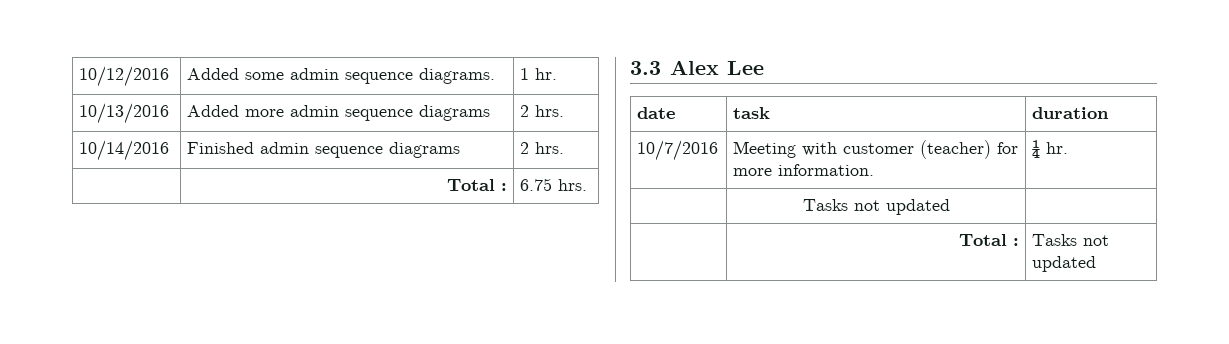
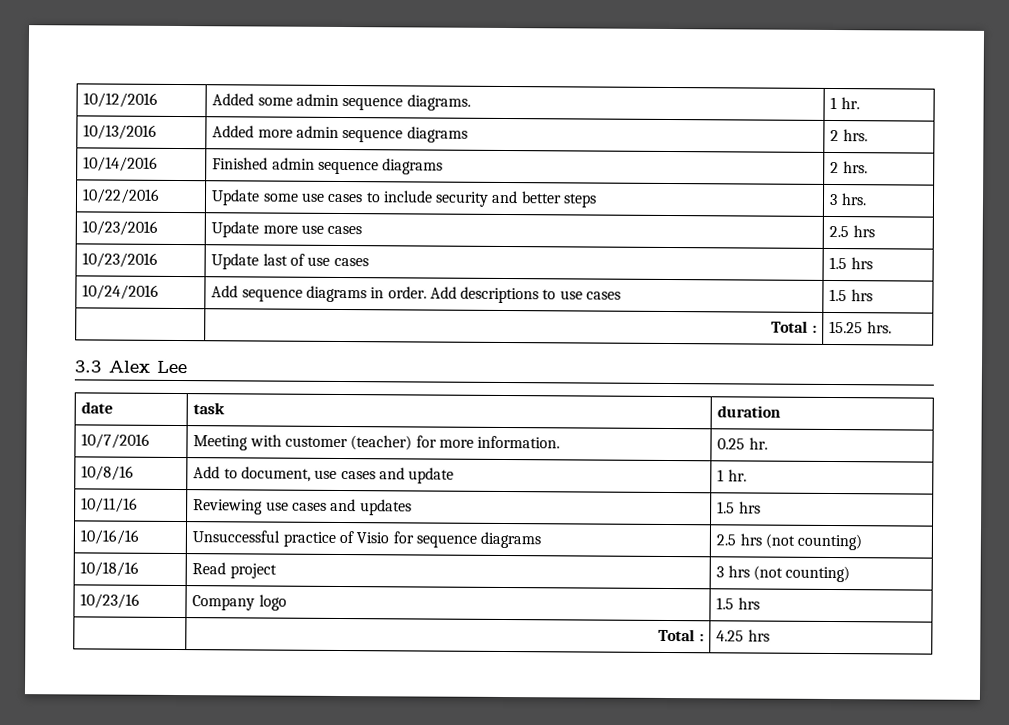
- | Total : | 6.75 hrs.
+ 10/22/2016 | Update some use cases to include security and better steps | 3 hrs.
+ 10/23/2016 | Update more use cases | 2.5 hrs
+ 10/23/2016 | Update last of use cases | 1.5 hrs
+ 10/24/2016 | Add sequence diagrams in order. Add descriptions to use cases | 1.5 hrs
+ | Total : | 15.25 hrs.
- 10/7/2016 | Meeting with customer (teacher) for more information. | ¼ hr.
- | Tasks not updated |
- | Total : | Tasks not updated
+ 10/7/2016 | Meeting with customer (teacher) for more information. | 0.25 hr.
+ 10/8/16 | Add to document, use cases and update | 1 hr.
+ 10/11/16 | Reviewing use cases and updates | 1.5 hrs
+ 10/16/16 | Unsuccessful practice of Visio for sequence diagrams | 2.5 hrs (not counting)
+ 10/18/16 | Read project | 3 hrs (not counting)
+ 10/23/16 | Company logo | 1.5 hrs
+ | Total : | 4.25 hrs

